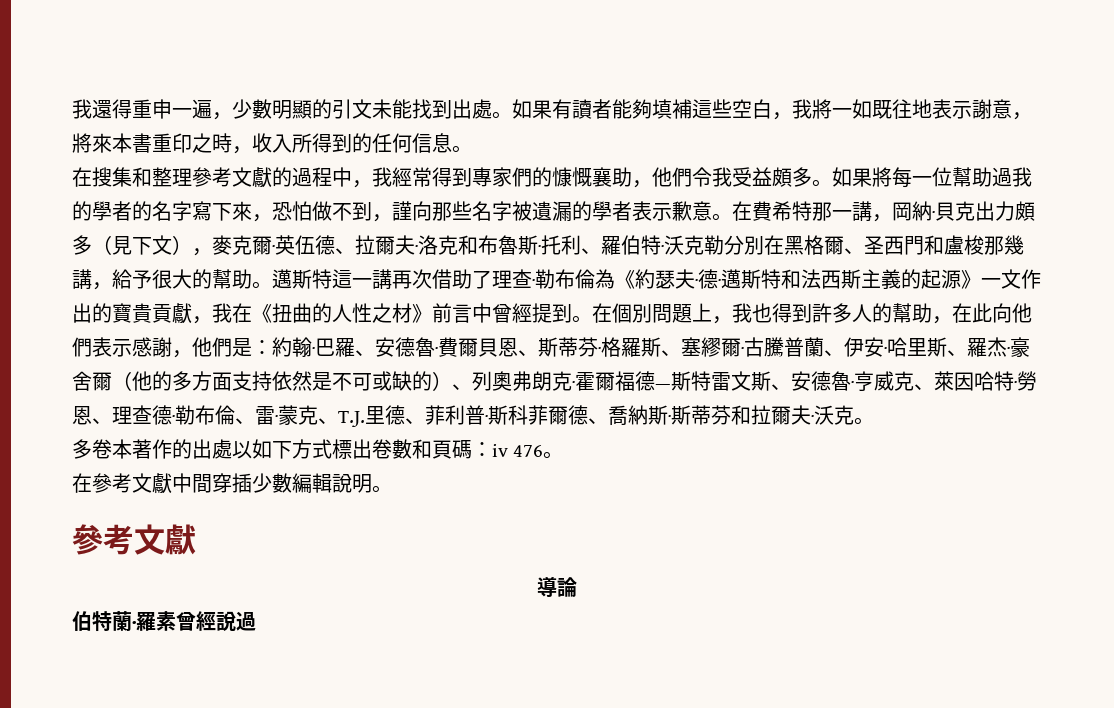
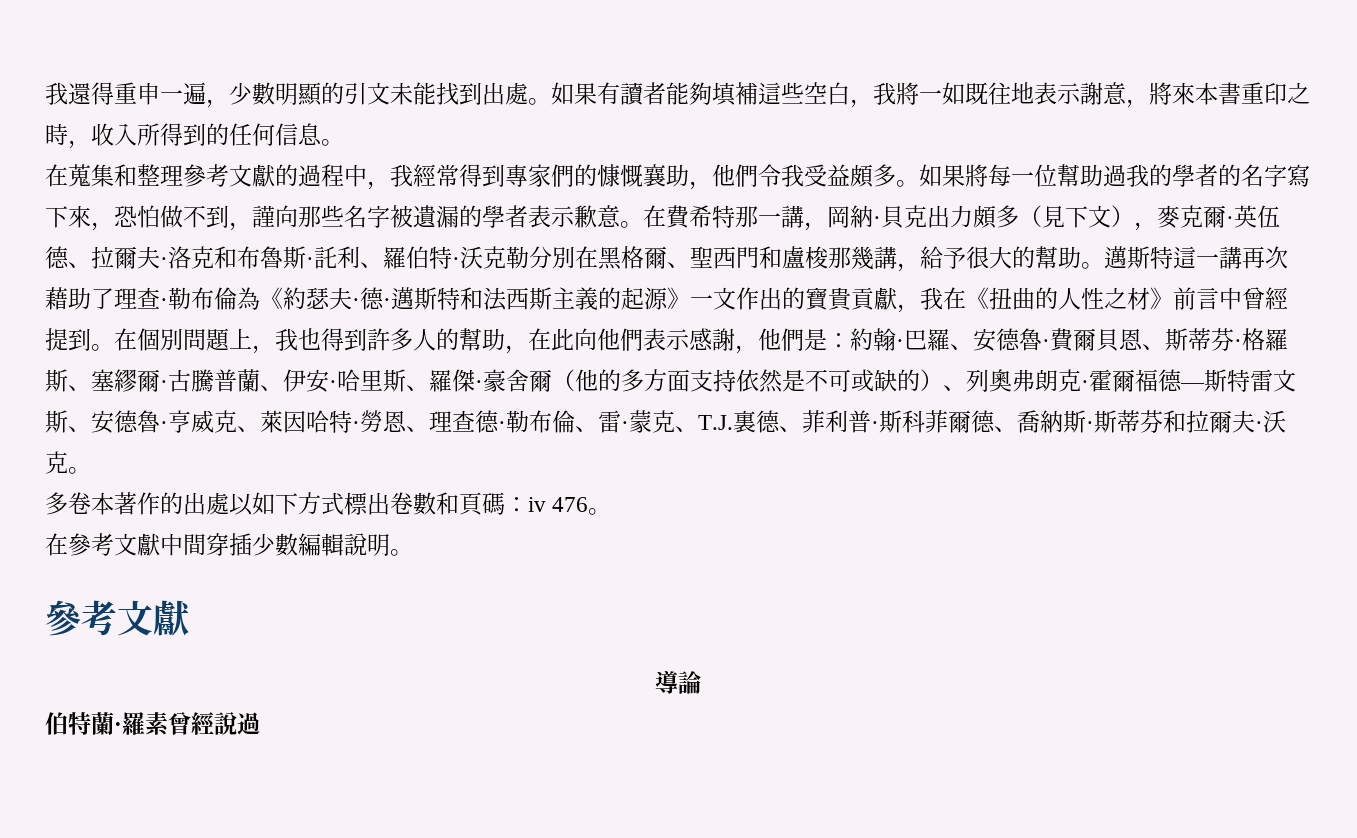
- 在搜集和整理參考文獻的過程中，我經常得到專家們的慷慨襄助，他們令我受益頗多。
+ 在蒐集和整理參考文獻的過程中，我經常得到專家們的慷慨襄助，他們令我受益頗多。
- 在費希特那一講，岡納·貝克出力頗多（見下文），麥克爾·英伍德、拉爾夫·洛克和布魯斯·托利、羅伯特·沃克勒分別在黑格爾、圣西門和盧梭那幾講，給予很大的幫助。
+ 在費希特那一講，岡納·貝克出力頗多（見下文），麥克爾·英伍德、拉爾夫·洛克和布魯斯·託利、羅伯特·沃克勒分別在黑格爾、聖西門和盧梭那幾講，給予很大的幫助。
- 邁斯特這一講再次借助了理查·勒布倫為《約瑟夫·德·邁斯特和法西斯主義的起源》一文作出的寶貴貢獻，我在《扭曲的人性之材》前言中曾經提到。
+ 邁斯特這一講再次藉助了理查·勒布倫為《約瑟夫·德·邁斯特和法西斯主義的起源》一文作出的寶貴貢獻，我在《扭曲的人性之材》前言中曾經提到。
- 約翰·巴羅、安德魯·費爾貝恩、斯蒂芬·格羅斯、塞繆爾·古騰普蘭、伊安·哈里斯、羅杰·豪舍爾（他的多方面支持依然是不可或缺的）、列奧弗朗克·霍爾福德—斯特雷文斯、安德魯·亨威克、萊因哈特·勞恩、理查德·勒布倫、雷·蒙克、T.J.里德、菲利普·斯科菲爾德、喬納斯·斯蒂芬和拉爾夫·沃克。
+ 約翰·巴羅、安德魯·費爾貝恩、斯蒂芬·格羅斯、塞繆爾·古騰普蘭、伊安·哈里斯、羅傑·豪舍爾（他的多方面支持依然是不可或缺的）、列奧弗朗克·霍爾福德—斯特雷文斯、安德魯·亨威克、萊因哈特·勞恩、理查德·勒布倫、雷·蒙克、T.J.裏德、菲利普·斯科菲爾德、喬納斯·斯蒂芬和拉爾夫·沃克。

